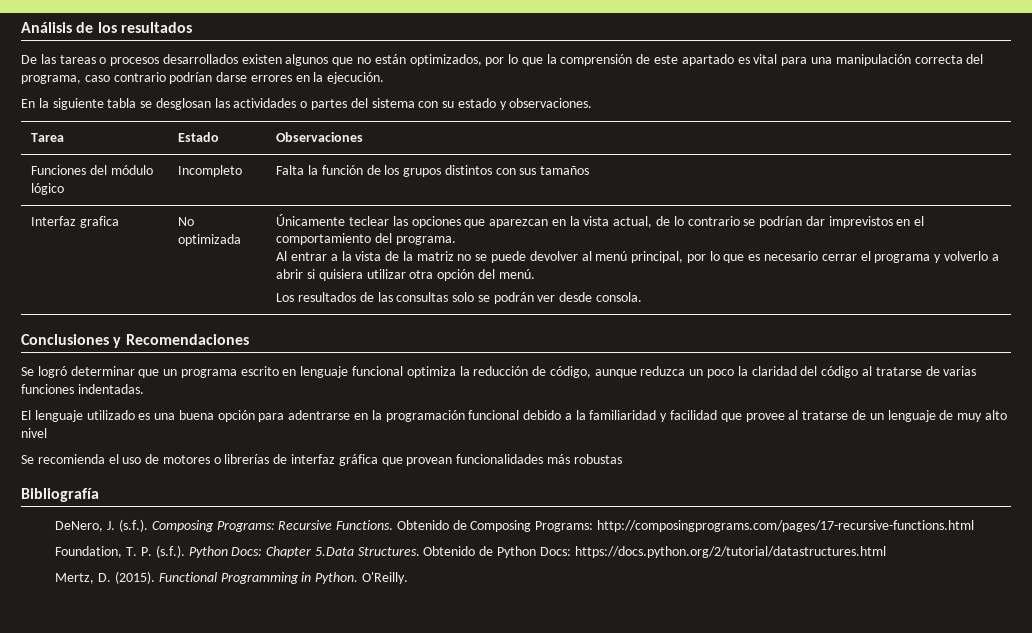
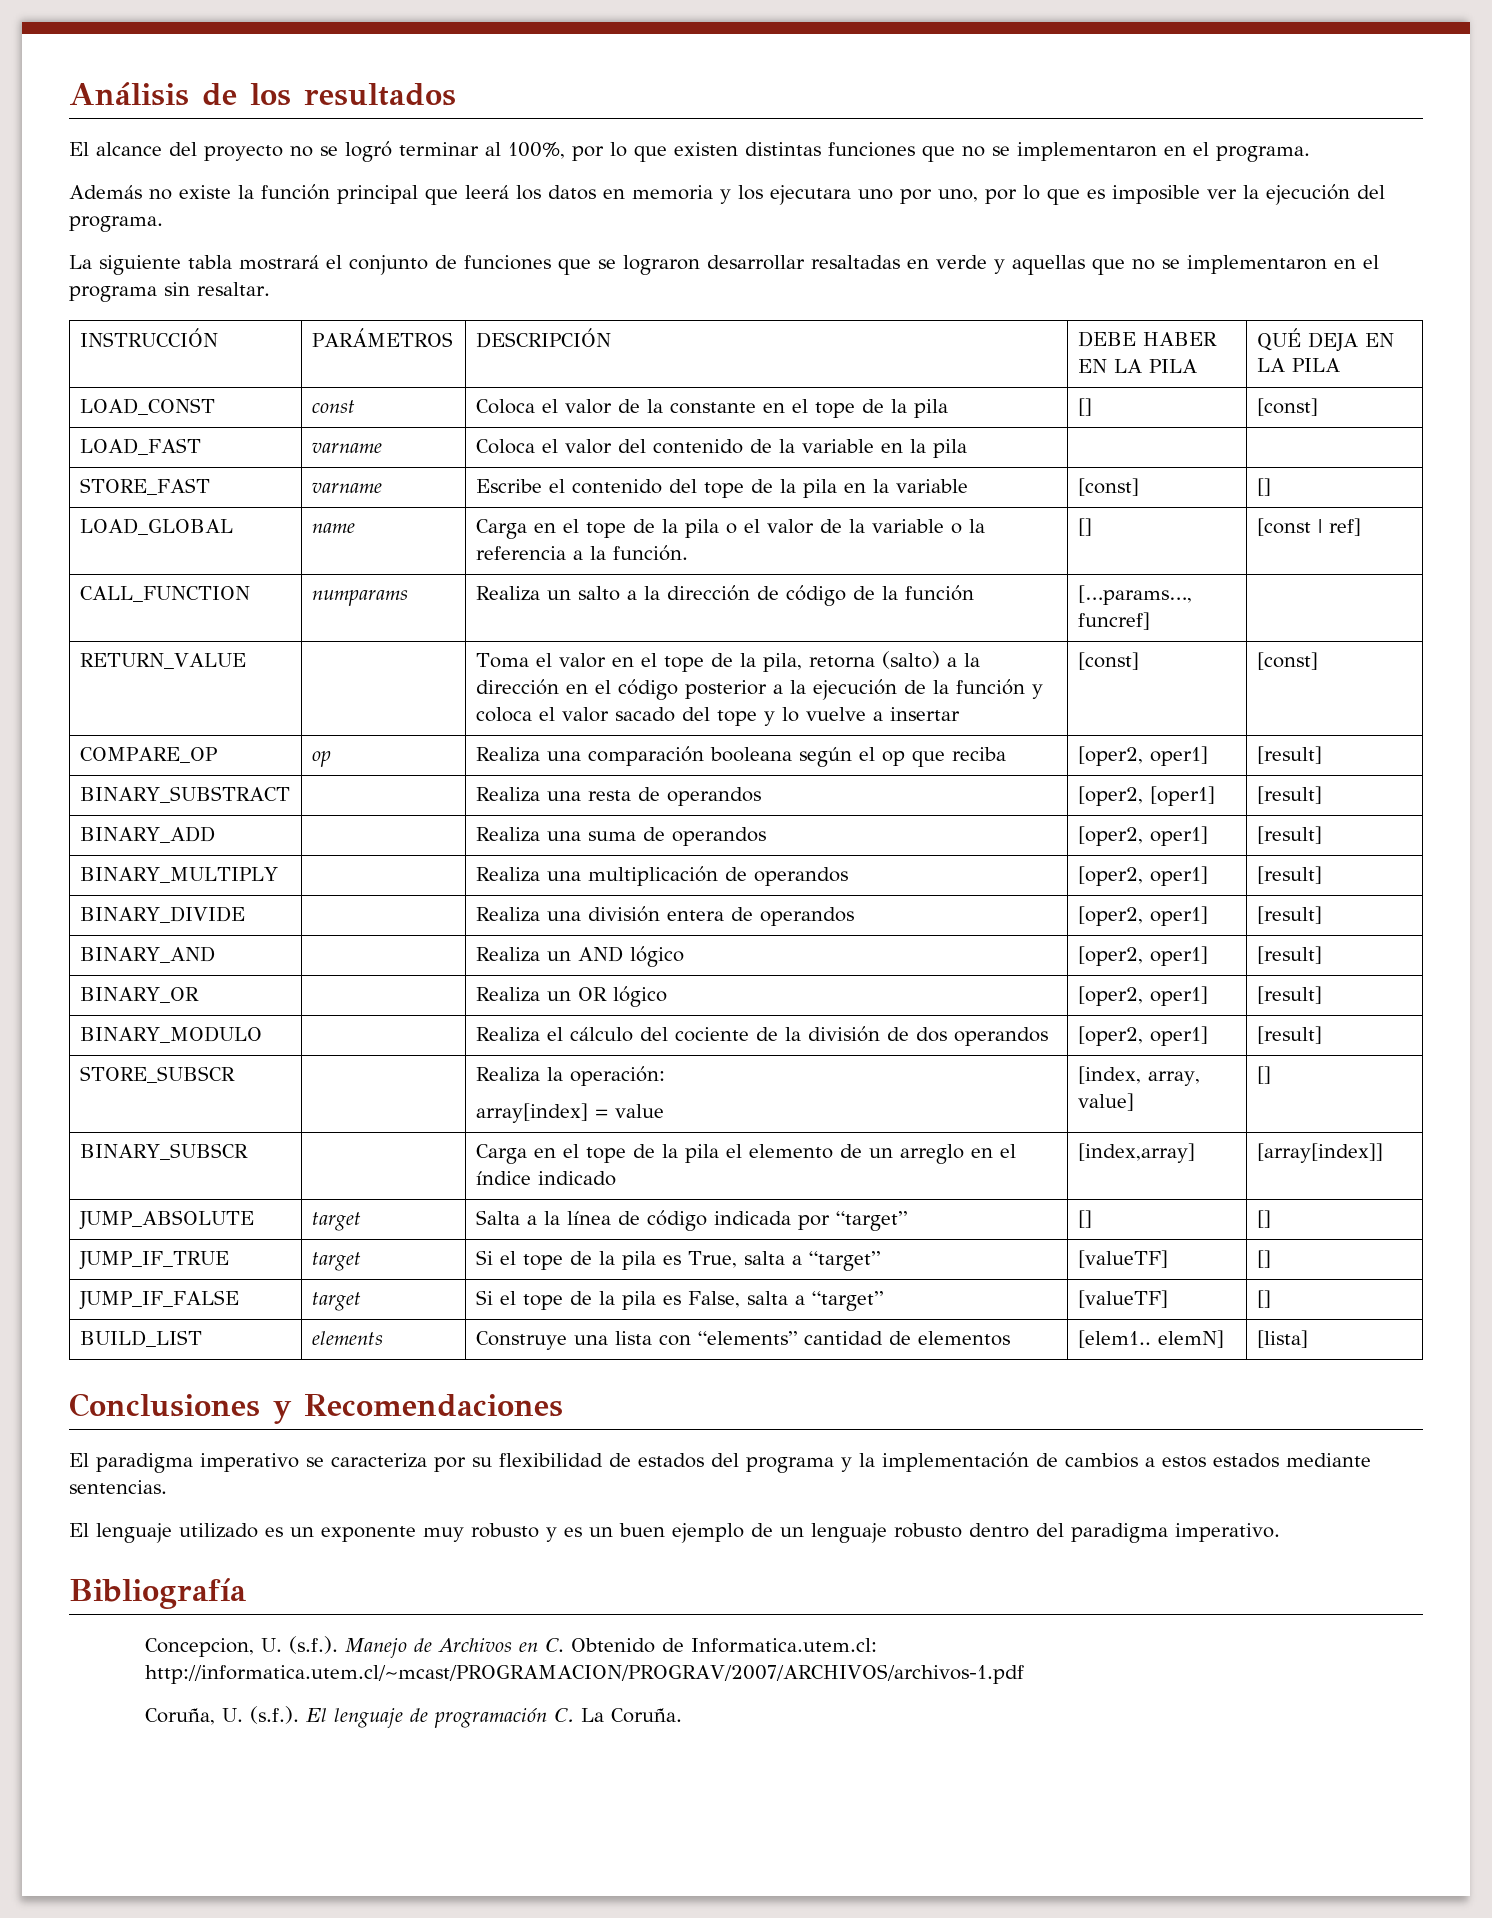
- De las tareas o procesos desarrollados existen algunos que no están optimizados, por lo que la comprensión de este apartado es vital para una manipulación correcta del programa, caso contrario podrían darse errores en la ejecución.
- En la siguiente tabla se desglosan las actividades o partes del sistema con su estado y observaciones.
- Tarea | Estado | Observaciones
- Funciones del módulo lógico | Incompleto | Falta la función de los grupos distintos con sus tamaños
- Interfaz grafica | No optimizada | Únicamente teclear las opciones que aparezcan en la vista actual, de lo contrario se podrían dar imprevistos en el comportamiento del programa.
- Al entrar a la vista de la matriz no se puede devolver al menú principal, por lo que es necesario cerrar el programa y volverlo a abrir si quisiera utilizar otra opción del menú.
- Los resultados de las consultas solo se podrán ver desde consola.
+ El alcance del proyecto no se logró terminar al 100%, por lo que existen distintas funciones que no se implementaron en el programa.
+ Además no existe la función principal que leerá los datos en memoria y los ejecutara uno por uno, por lo que es imposible ver la ejecución del programa.
+ La siguiente tabla mostrará el conjunto de funciones que se lograron desarrollar resaltadas en verde y aquellas que no se implementaron en el programa sin resaltar.
+ INSTRUCCIÓN | PARÁMETROS | DESCRIPCIÓN | DEBE HABER EN LA PILA | QUÉ DEJA EN LA PILA
+ LOAD_CONST | const | Coloca el valor de la constante en el tope de la pila | [] | [const]
+ LOAD_FAST | varname | Coloca el valor del contenido de la variable en la pila | |
+ STORE_FAST | varname | Escribe el contenido del tope de la pila en la variable | [const] | []
+ LOAD_GLOBAL | name | Carga en el tope de la pila o el valor de la variable o la referencia a la función. | [] | [const | ref]
+ CALL_FUNCTION | numparams | Realiza un salto a la dirección de código de la función | […params…, funcref] |
+ RETURN_VALUE | | Toma el valor en el tope de la pila, retorna (salto) a la dirección en el código posterior a la ejecución de la función y coloca el valor sacado del tope y lo vuelve a insertar | [const] | [const]
+ COMPARE_OP | op | Realiza una comparación booleana según el op que reciba | [oper2, oper1] | [result]
+ BINARY_SUBSTRACT | | Realiza una resta de operandos | [oper2, [oper1] | [result]
+ BINARY_ADD | | Realiza una suma de operandos | [oper2, oper1] | [result]
+ BINARY_MULTIPLY | | Realiza una multiplicación de operandos | [oper2, oper1] | [result]
+ BINARY_DIVIDE | | Realiza una división entera de operandos | [oper2, oper1] | [result]
+ BINARY_AND | | Realiza un AND lógico | [oper2, oper1] | [result]
+ BINARY_OR | | Realiza un OR lógico | [oper2, oper1] | [result]
+ BINARY_MODULO | | Realiza el cálculo del cociente de la división de dos operandos | [oper2, oper1] | [result]
+ STORE_SUBSCR | | Realiza la operación:
+ array[index] = value | [index, array, value] | []
+ BINARY_SUBSCR | | Carga en el tope de la pila el elemento de un arreglo en el índice indicado | [index,array] | [array[index]]
+ JUMP_ABSOLUTE | target | Salta a la línea de código indicada por “target” | [] | []
+ JUMP_IF_TRUE | target | Si el tope de la pila es True, salta a “target” | [valueTF] | []
+ JUMP_IF_FALSE | target | Si el tope de la pila es False, salta a “target” | [valueTF] | []
+ BUILD_LIST | elements | Construye una lista con “elements” cantidad de elementos | [elem1.. elemN] | [lista]
  Conclusiones y Recomendaciones
- Se logró determinar que un programa escrito en lenguaje funcional optimiza la reducción de código, aunque reduzca un poco la claridad del código al tratarse de varias funciones indentadas.
- El lenguaje utilizado es una buena opción para adentrarse en la programación funcional debido a la familiaridad y facilidad que provee al tratarse de un lenguaje de muy alto nivel
- Se recomienda el uso de motores o librerías de interfaz gráfica que provean funcionalidades más robustas
+ El paradigma imperativo se caracteriza por su flexibilidad de estados del programa y la implementación de cambios a estos estados mediante sentencias.
+ El lenguaje utilizado es un exponente muy robusto y es un buen ejemplo de un lenguaje robusto dentro del paradigma imperativo.
  Bibliografía
- DeNero, J. (s.f.). Composing Programs: Recursive Functions. Obtenido de Composing Programs: http://composingprograms.com/pages/17-recursive-functions.html
- Foundation, T. P. (s.f.). Python Docs: Chapter 5.Data Structures. Obtenido de Python Docs: https://docs.python.org/2/tutorial/datastructures.html
- Mertz, D. (2015). Functional Programming in Python. O'Reilly.
+ Concepcion, U. (s.f.). Manejo de Archivos en C. Obtenido de Informatica.utem.cl: http://informatica.utem.cl/~mcast/PROGRAMACION/PROGRAV/2007/ARCHIVOS/archivos-1.pdf
+ Coruña, U. (s.f.). El lenguaje de programación C. La Coruña.

